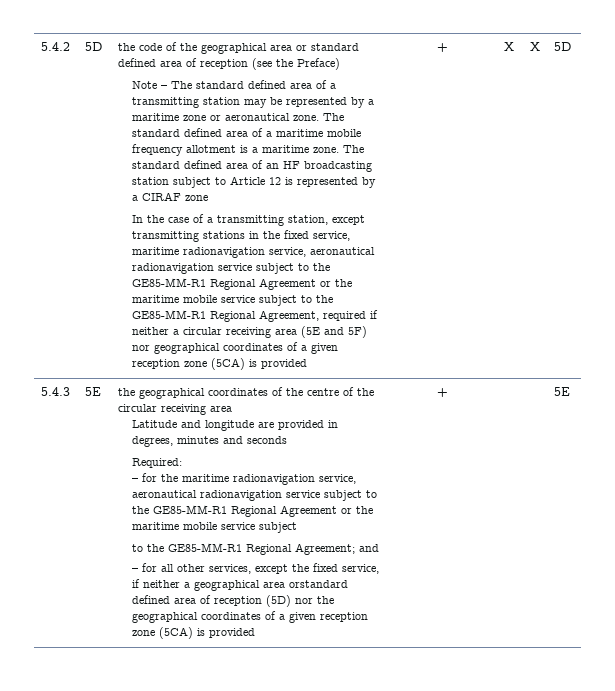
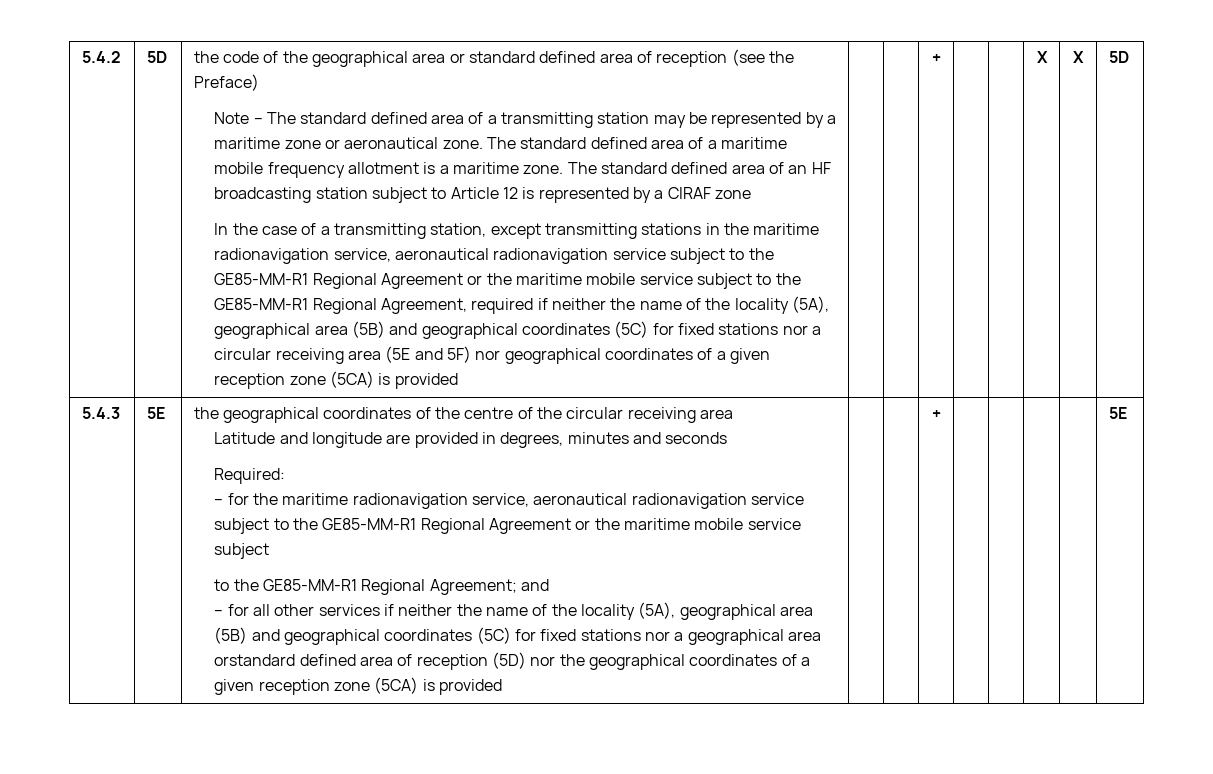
- In the case of a transmitting station, except transmitting stations in the fixed service, maritime radionavigation service, aeronautical radionavigation service subject to the GE85-MM-R1 Regional Agreement or the maritime mobile service subject to the GE85-MM-R1 Regional Agreement, required if neither a circular receiving area (5E and 5F) nor geographical coordinates of a given reception zone (5CA) is provided
+ In the case of a transmitting station, except transmitting stations in the maritime radionavigation service, aeronautical radionavigation service subject to the GE85-MM-R1 Regional Agreement or the maritime mobile service subject to the GE85-MM-R1 Regional Agreement, required if neither the name of the locality (5A), geographical area (5B) and geographical coordinates (5C) for fixed stations nor a circular receiving area (5E and 5F) nor geographical coordinates of a given reception zone (5CA) is provided
- – for all other services, except the fixed service, if neither a geographical area orstandard defined area of reception (5D) nor the geographical coordinates of a given reception zone (5CA) is provided
+ – for all other services if neither the name of the locality (5A), geographical area (5B) and geographical coordinates (5C) for fixed stations nor a geographical area orstandard defined area of reception (5D) nor the geographical coordinates of a given reception zone (5CA) is provided

